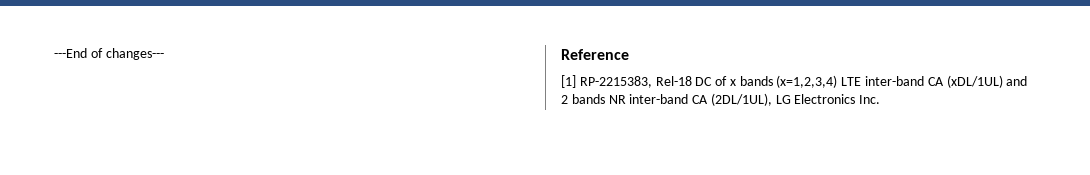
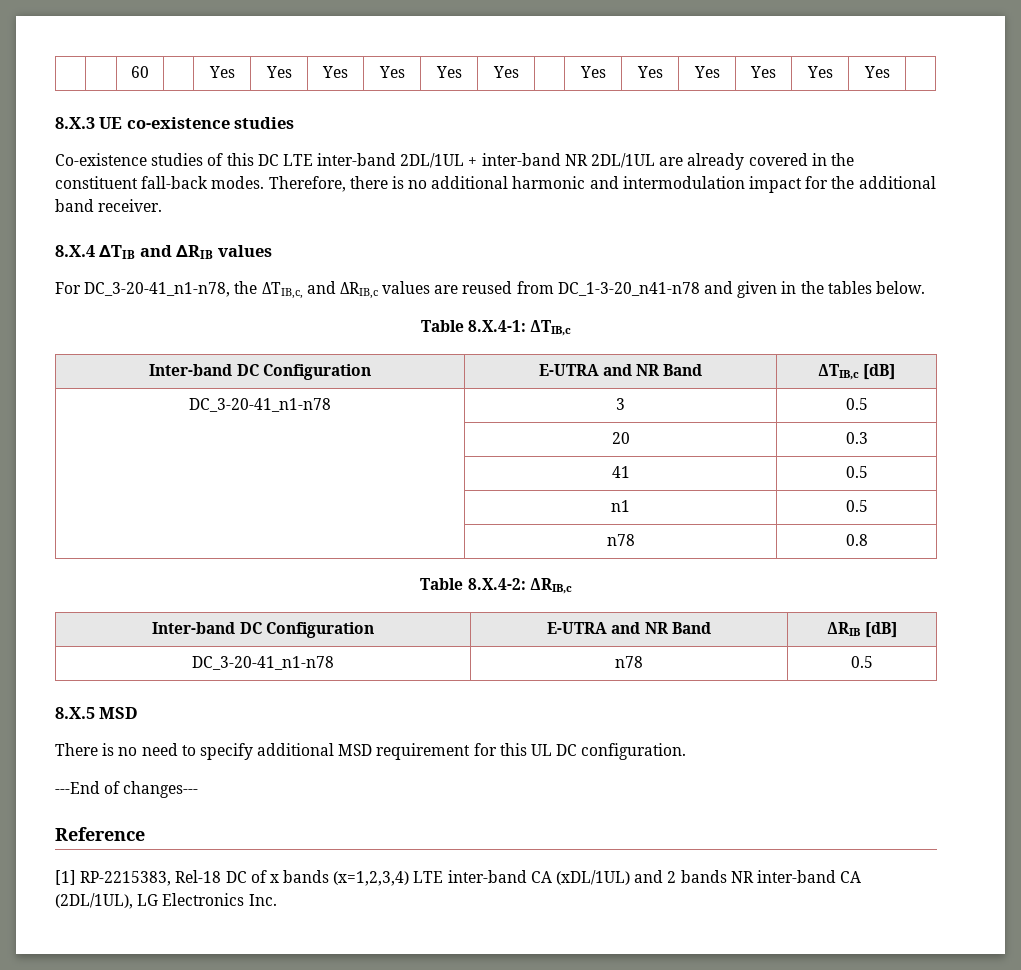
+ | | 60 | | Yes | Yes | Yes | Yes | Yes | Yes | | Yes | Yes | Yes | Yes | Yes | Yes |
+ 8.X.3 UE co-existence studies
+ Co-existence studies of this DC LTE inter-band 2DL/1UL + inter-band NR 2DL/1UL are already covered in the constituent fall-back modes. Therefore, there is no additional harmonic and intermodulation impact for the additional band receiver.
+ 8.X.4 ∆TIB and ∆RIB values
+ For DC_3-20-41_n1-n78, the ΔTIB,c, and ΔRIB,c values are reused from DC_1-3-20_n41-n78 and given in the tables below.
+ Table 8.X.4-1: ΔTIB,c
+ Inter-band DC Configuration | E-UTRA and NR Band | ΔTIB,c [dB]
+ DC_3-20-41_n1-n78 | 3 | 0.5
+ | 20 | 0.3
+ | 41 | 0.5
+ | n1 | 0.5
+ | n78 | 0.8
+ Table 8.X.4-2: ΔRIB,c
+ Inter-band DC Configuration | E-UTRA and NR Band | ΔRIB [dB]
+ DC_3-20-41_n1-n78 | n78 | 0.5
+ 8.X.5 MSD
+ There is no need to specify additional MSD requirement for this UL DC configuration.

